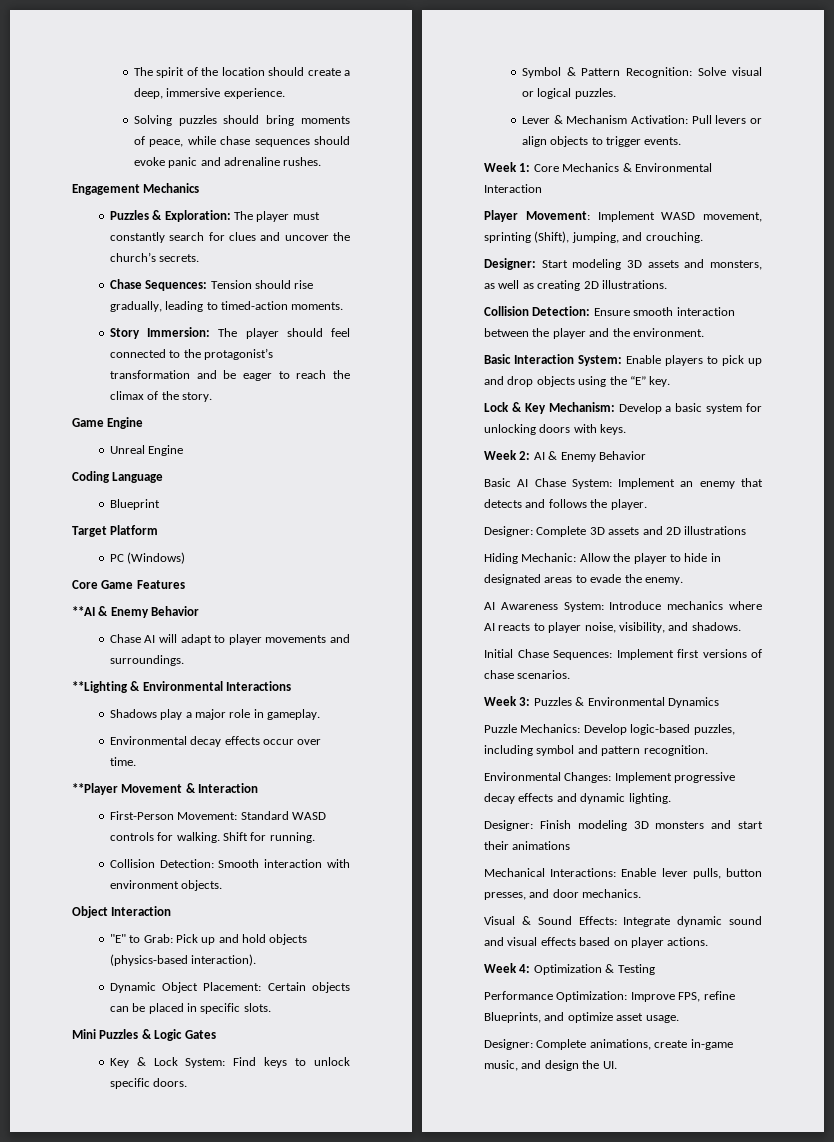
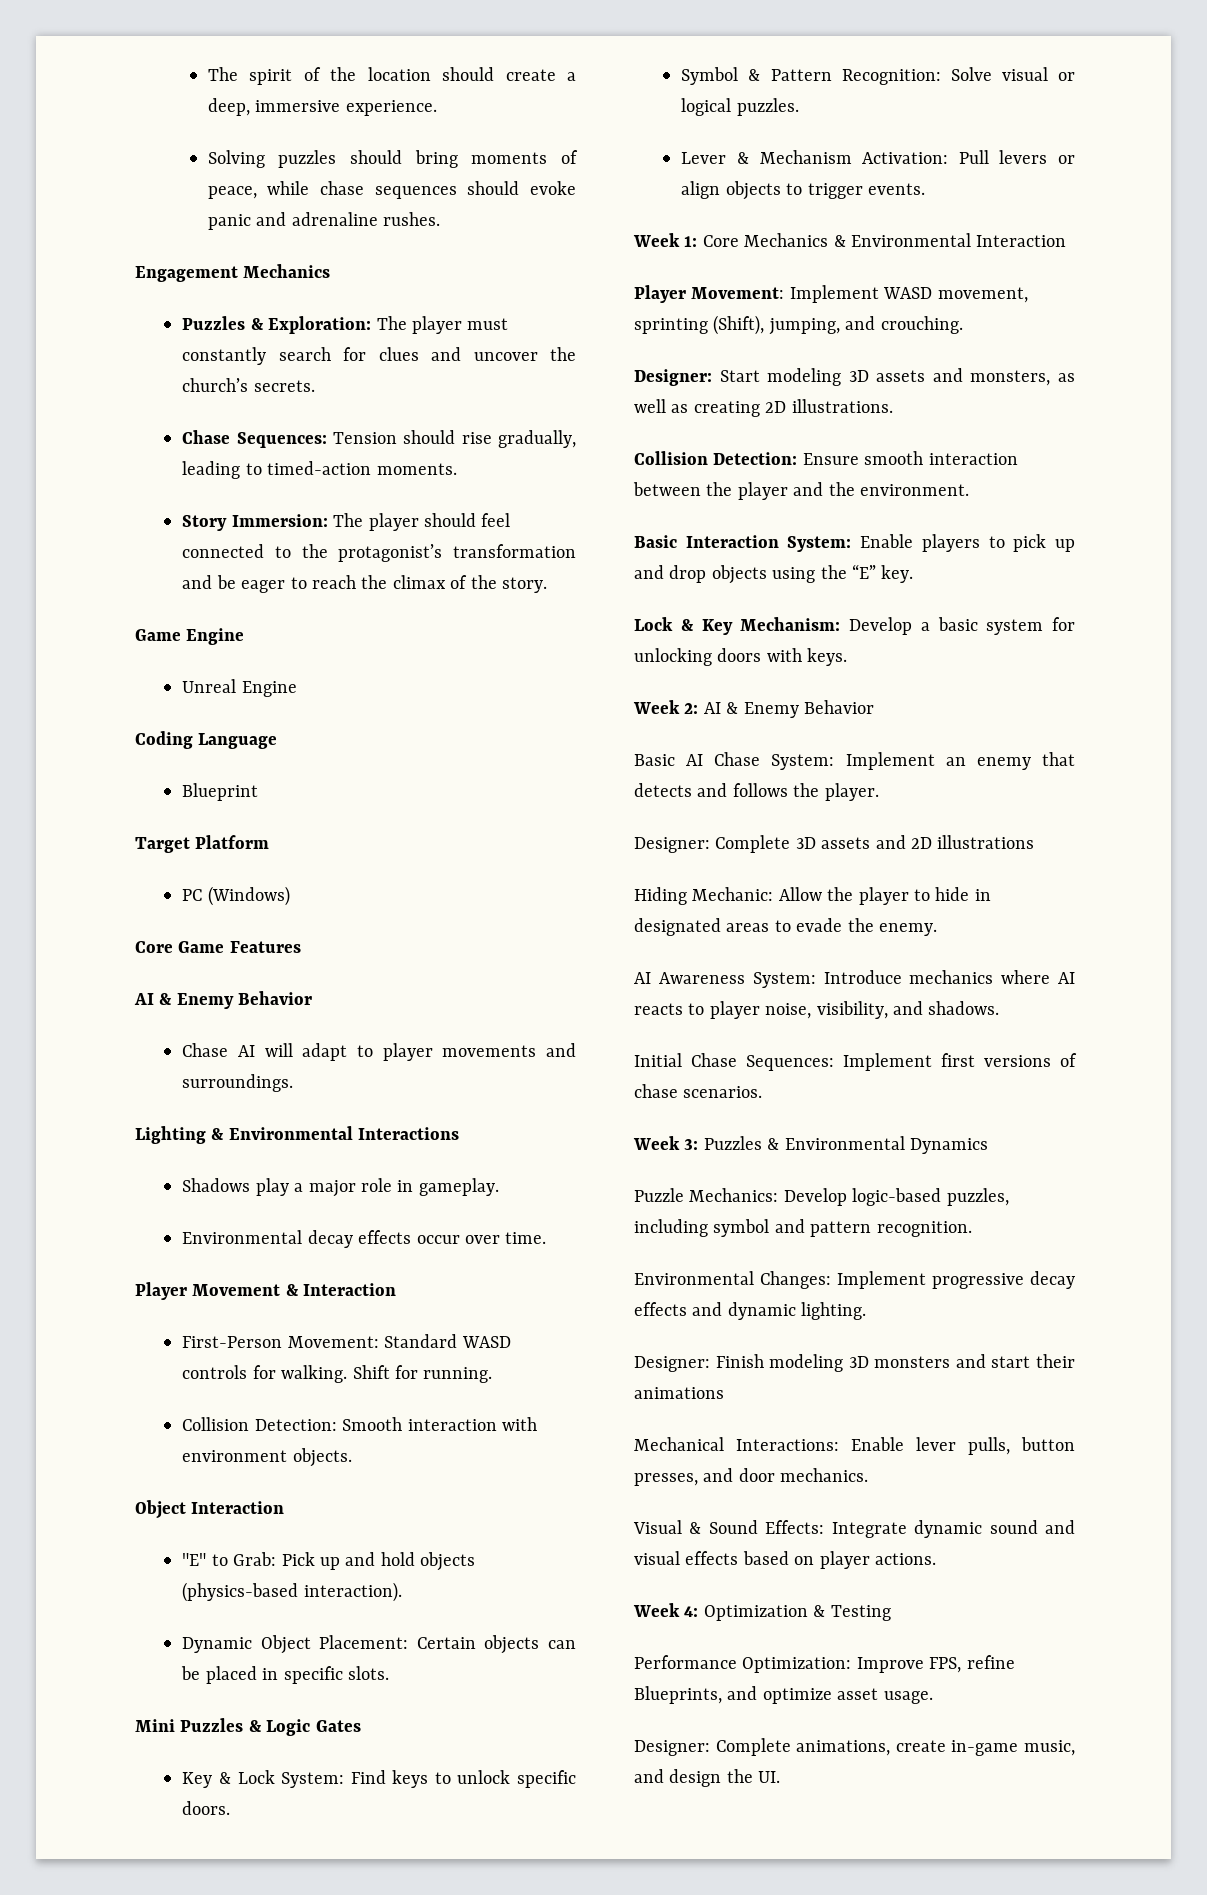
  Core Game Features
- **AI & Enemy Behavior
+ AI & Enemy Behavior
- **Lighting & Environmental Interactions
+ Lighting & Environmental Interactions
- **Player Movement & Interaction
+ Player Movement & Interaction

